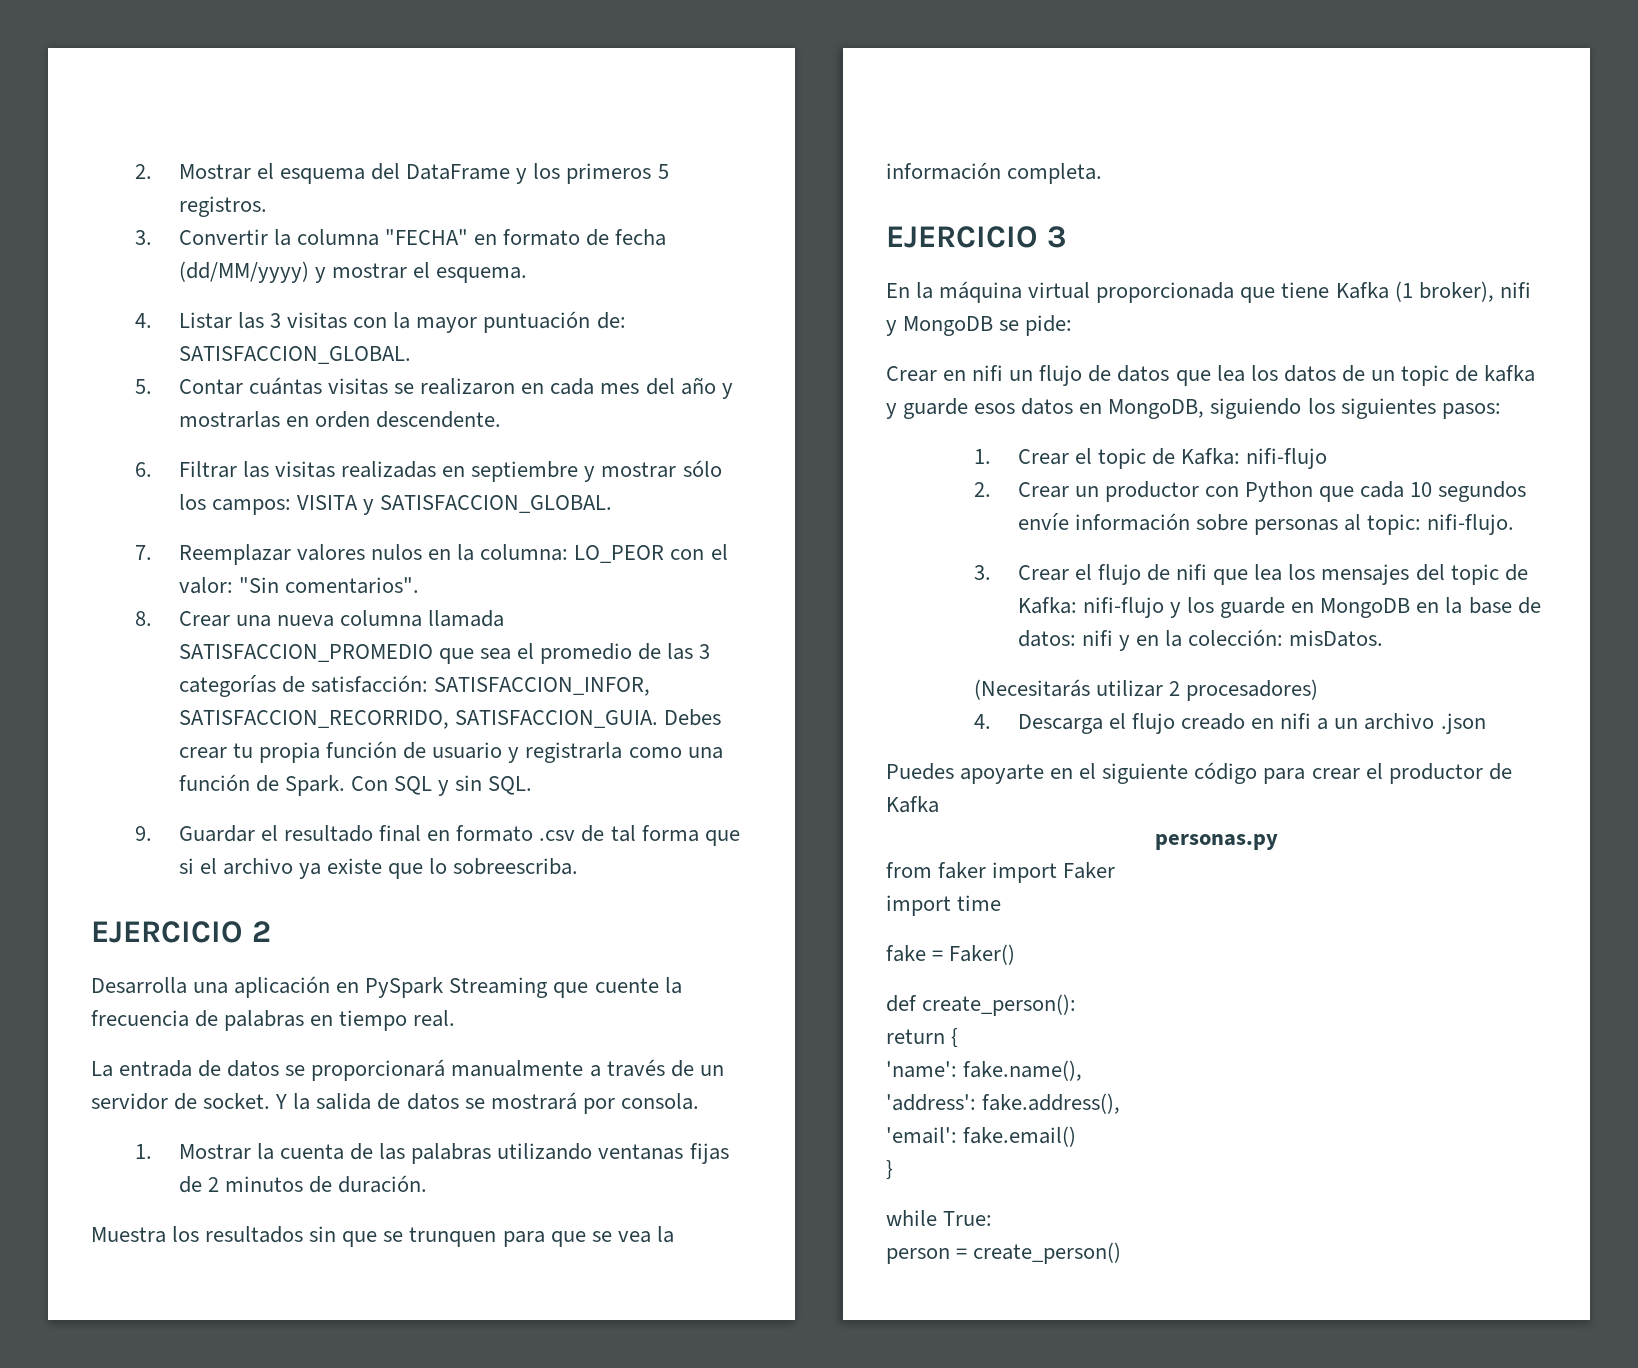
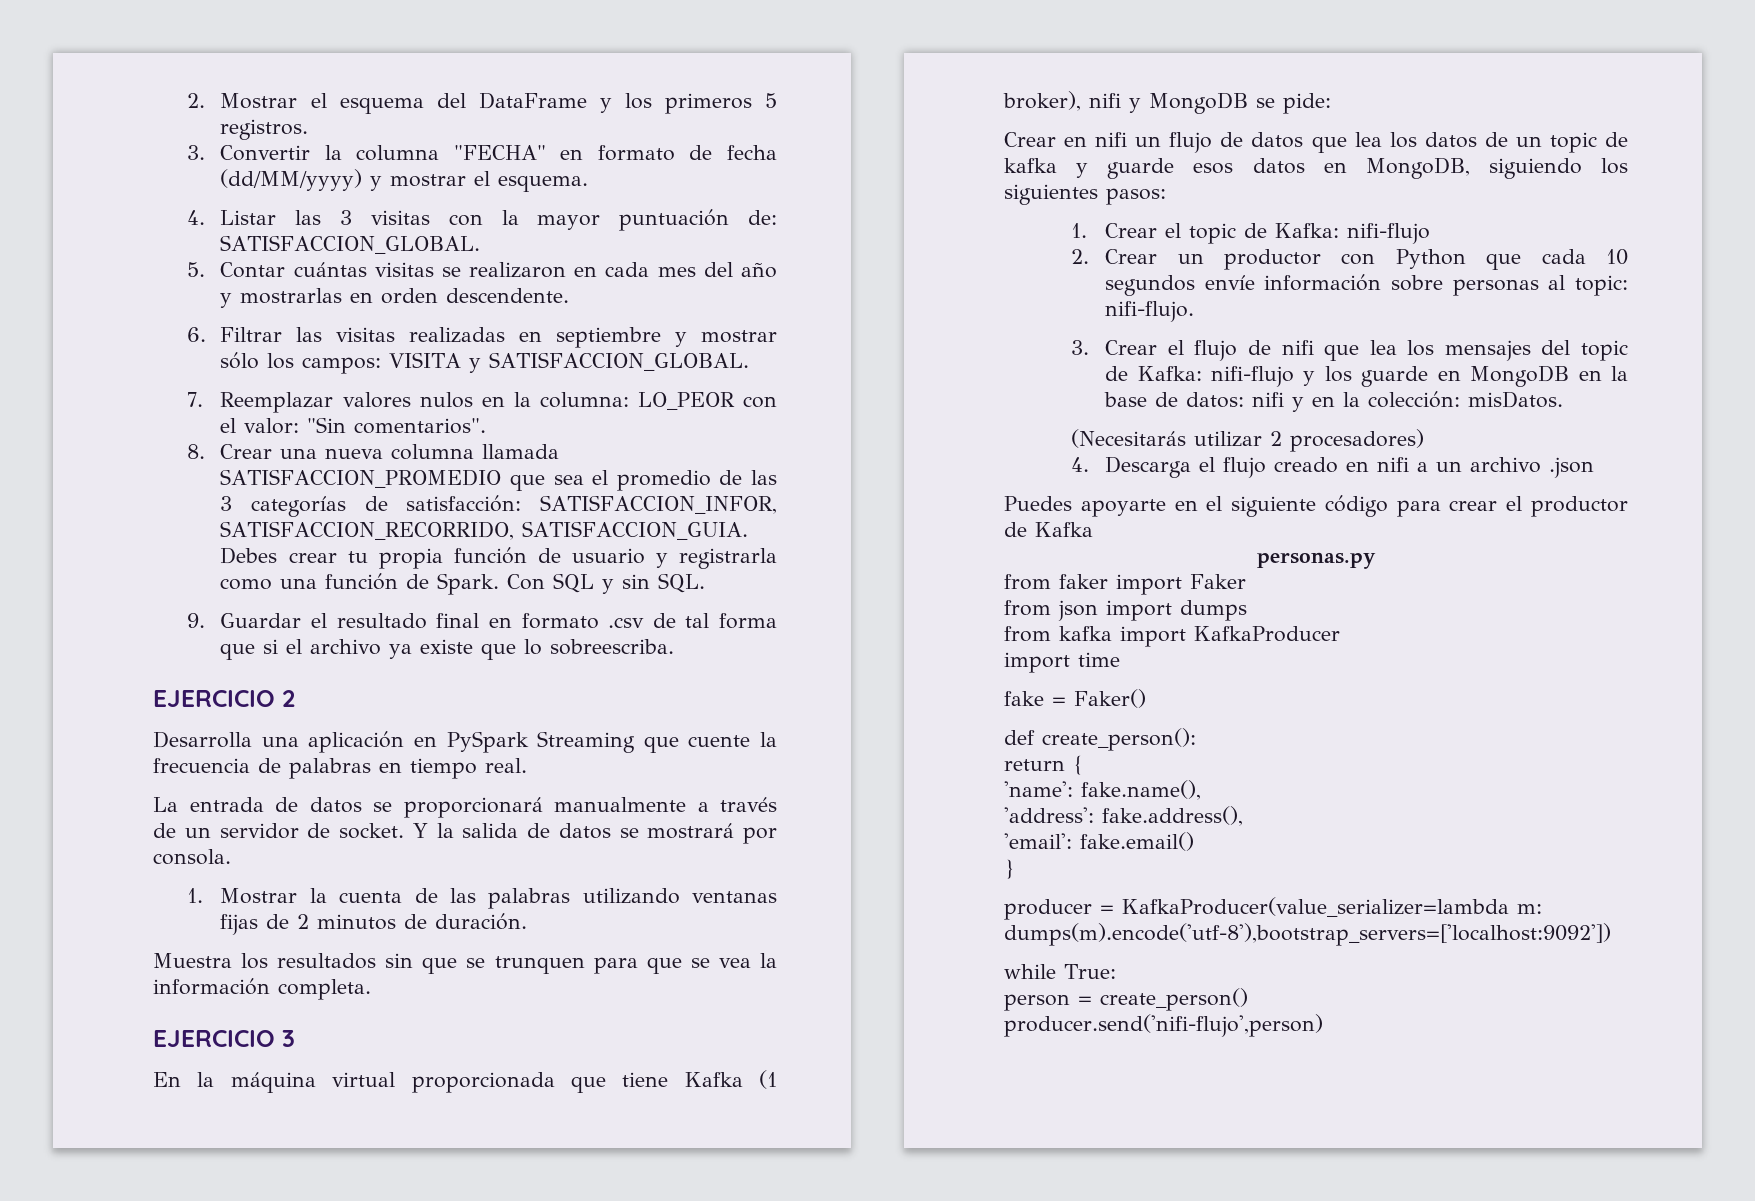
+ from json import dumps
+ from kafka import KafkaProducer
+ producer = KafkaProducer(value_serializer=lambda m: dumps(m).encode('utf-8'),bootstrap_servers=['localhost:9092'])
+ producer.send('nifi-flujo',person)

